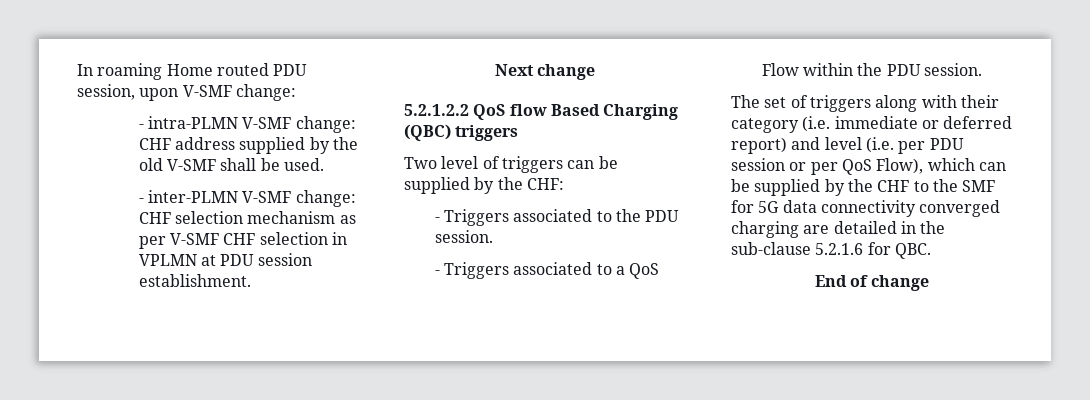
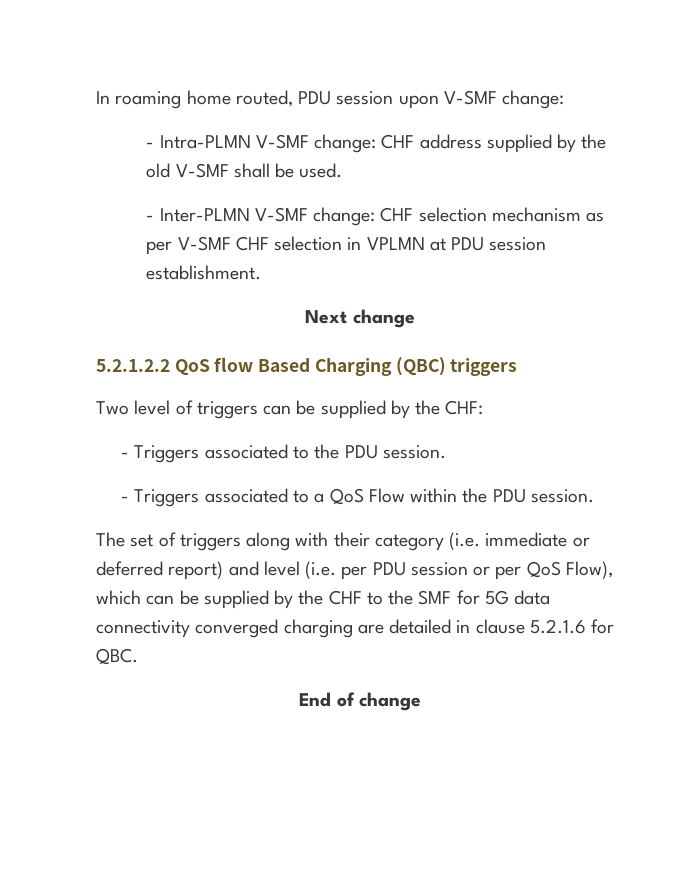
- In roaming Home routed PDU session, upon V-SMF change:
+ In roaming home routed, PDU session upon V-SMF change:
- - intra-PLMN V-SMF change: CHF address supplied by the old V-SMF shall be used.
+ - Intra-PLMN V-SMF change: CHF address supplied by the old V-SMF shall be used.
- - inter-PLMN V-SMF change: CHF selection mechanism as per V-SMF CHF selection in VPLMN at PDU session establishment.
+ - Inter-PLMN V-SMF change: CHF selection mechanism as per V-SMF CHF selection in VPLMN at PDU session establishment.
- The set of triggers along with their category (i.e. immediate or deferred report) and level (i.e. per PDU session or per QoS Flow), which can be supplied by the CHF to the SMF for 5G data connectivity converged charging are detailed in the sub-clause 5.2.1.6 for QBC.
+ The set of triggers along with their category (i.e. immediate or deferred report) and level (i.e. per PDU session or per QoS Flow), which can be supplied by the CHF to the SMF for 5G data connectivity converged charging are detailed in clause 5.2.1.6 for QBC.

